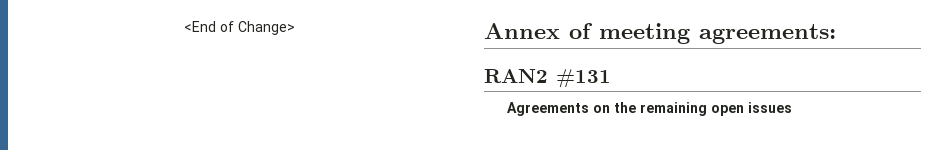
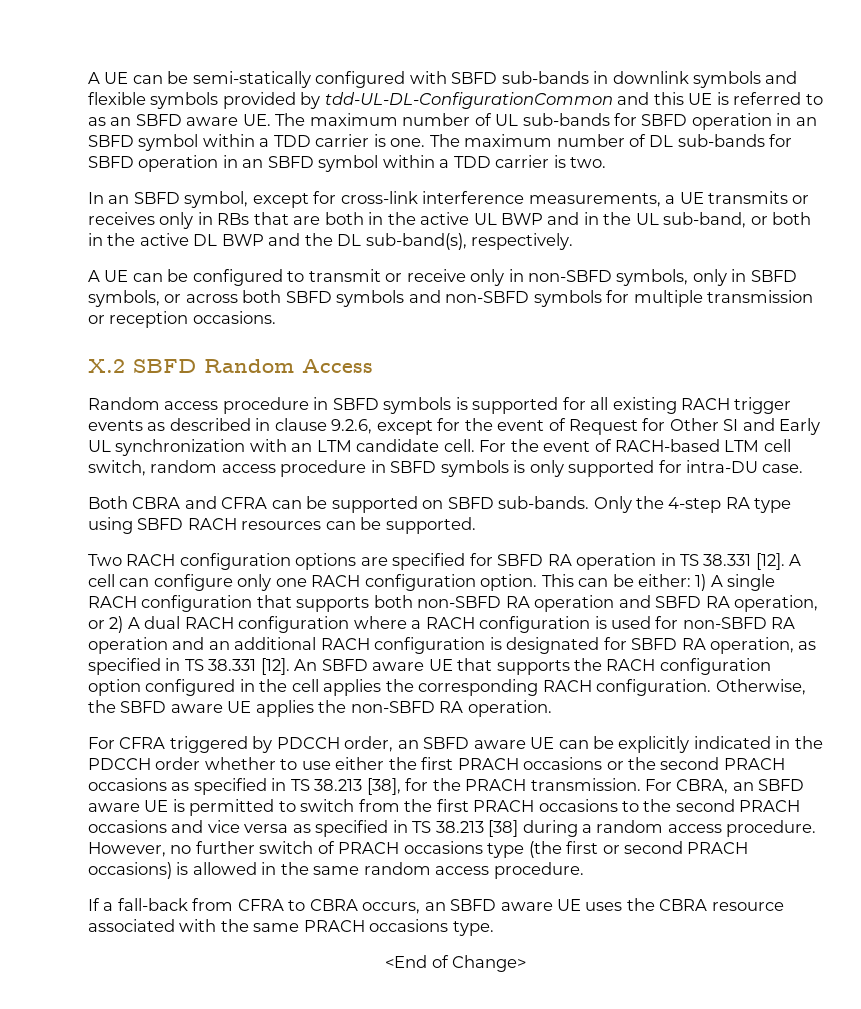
+ A UE can be semi-statically configured with SBFD sub-bands in downlink symbols and flexible symbols provided by tdd-UL-DL-ConfigurationCommon and this UE is referred to as an SBFD aware UE. The maximum number of UL sub-bands for SBFD operation in an SBFD symbol within a TDD carrier is one. The maximum number of DL sub-bands for SBFD operation in an SBFD symbol within a TDD carrier is two.
+ In an SBFD symbol, except for cross-link interference measurements, a UE transmits or receives only in RBs that are both in the active UL BWP and in the UL sub-band, or both in the active DL BWP and the DL sub-band(s), respectively.
+ A UE can be configured to transmit or receive only in non-SBFD symbols, only in SBFD symbols, or across both SBFD symbols and non-SBFD symbols for multiple transmission or reception occasions.
+ X.2 SBFD Random Access
+ Random access procedure in SBFD symbols is supported for all existing RACH trigger events as described in clause 9.2.6, except for the event of Request for Other SI and Early UL synchronization with an LTM candidate cell. For the event of RACH-based LTM cell switch, random access procedure in SBFD symbols is only supported for intra-DU case.
+ Both CBRA and CFRA can be supported on SBFD sub-bands. Only the 4-step RA type using SBFD RACH resources can be supported.
+ Two RACH configuration options are specified for SBFD RA operation in TS 38.331 [12]. A cell can configure only one RACH configuration option. This can be either: 1) A single RACH configuration that supports both non-SBFD RA operation and SBFD RA operation, or 2) A dual RACH configuration where a RACH configuration is used for non-SBFD RA operation and an additional RACH configuration is designated for SBFD RA operation, as specified in TS 38.331 [12]. An SBFD aware UE that supports the RACH configuration option configured in the cell applies the corresponding RACH configuration. Otherwise, the SBFD aware UE applies the non-SBFD RA operation.
+ For CFRA triggered by PDCCH order, an SBFD aware UE can be explicitly indicated in the PDCCH order whether to use either the first PRACH occasions or the second PRACH occasions as specified in TS 38.213 [38], for the PRACH transmission. For CBRA, an SBFD aware UE is permitted to switch from the first PRACH occasions to the second PRACH occasions and vice versa as specified in TS 38.213 [38] during a random access procedure. However, no further switch of PRACH occasions type (the first or second PRACH occasions) is allowed in the same random access procedure.
+ If a fall-back from CFRA to CBRA occurs, an SBFD aware UE uses the CBRA resource associated with the same PRACH occasions type.
  <End of Change>
- Annex of meeting agreements:
- RAN2 #131
- Agreements on the remaining open issues

